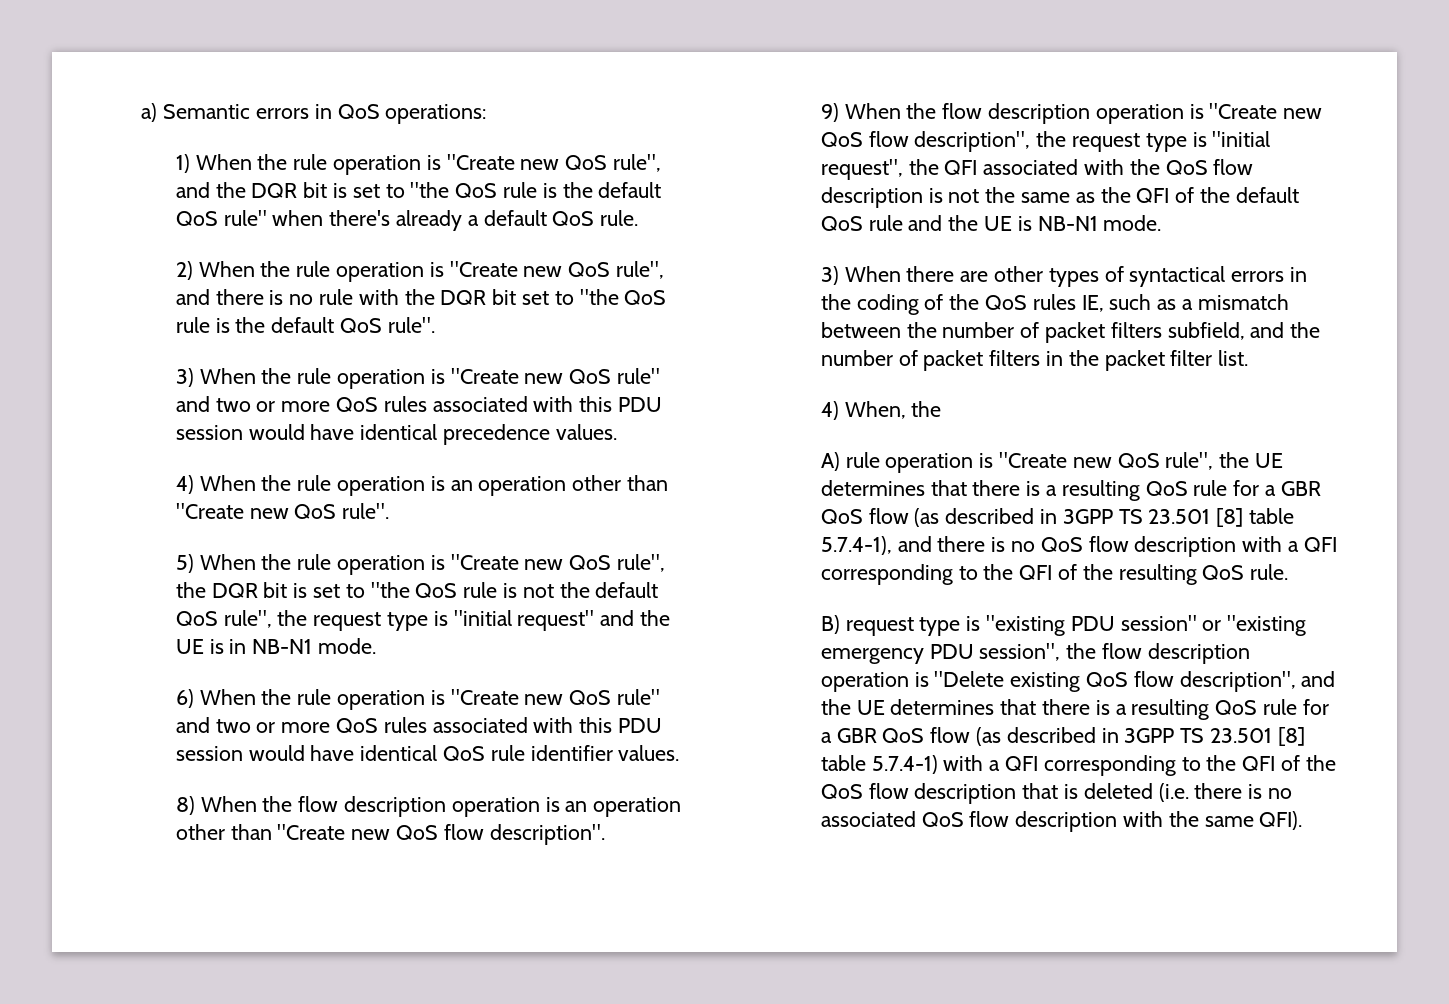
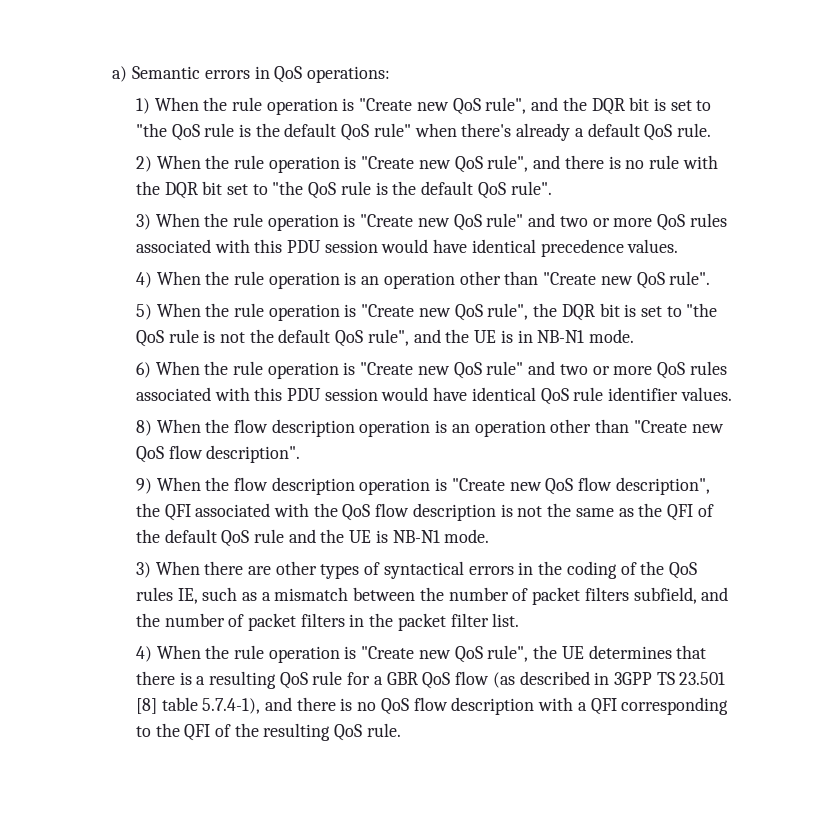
- 5) When the rule operation is "Create new QoS rule", the DQR bit is set to "the QoS rule is not the default QoS rule", the request type is "initial request" and the UE is in NB-N1 mode.
+ 5) When the rule operation is "Create new QoS rule", the DQR bit is set to "the QoS rule is not the default QoS rule", and the UE is in NB-N1 mode.
- 9) When the flow description operation is "Create new QoS flow description", the request type is "initial request", the QFI associated with the QoS flow description is not the same as the QFI of the default QoS rule and the UE is NB-N1 mode.
+ 9) When the flow description operation is "Create new QoS flow description", the QFI associated with the QoS flow description is not the same as the QFI of the default QoS rule and the UE is NB-N1 mode.
- 4) When, the
- A) rule operation is "Create new QoS rule", the UE determines that there is a resulting QoS rule for a GBR QoS flow (as described in 3GPP TS 23.501 [8] table 5.7.4-1), and there is no QoS flow description with a QFI corresponding to the QFI of the resulting QoS rule.
+ 4) When the rule operation is "Create new QoS rule", the UE determines that there is a resulting QoS rule for a GBR QoS flow (as described in 3GPP TS 23.501 [8] table 5.7.4-1), and there is no QoS flow description with a QFI corresponding to the QFI of the resulting QoS rule.
- B) request type is "existing PDU session" or "existing emergency PDU session", the flow description operation is "Delete existing QoS flow description", and the UE determines that there is a resulting QoS rule for a GBR QoS flow (as described in 3GPP TS 23.501 [8] table 5.7.4-1) with a QFI corresponding to the QFI of the QoS flow description that is deleted (i.e. there is no associated QoS flow description with the same QFI).

